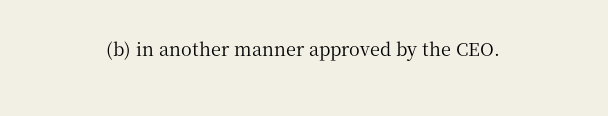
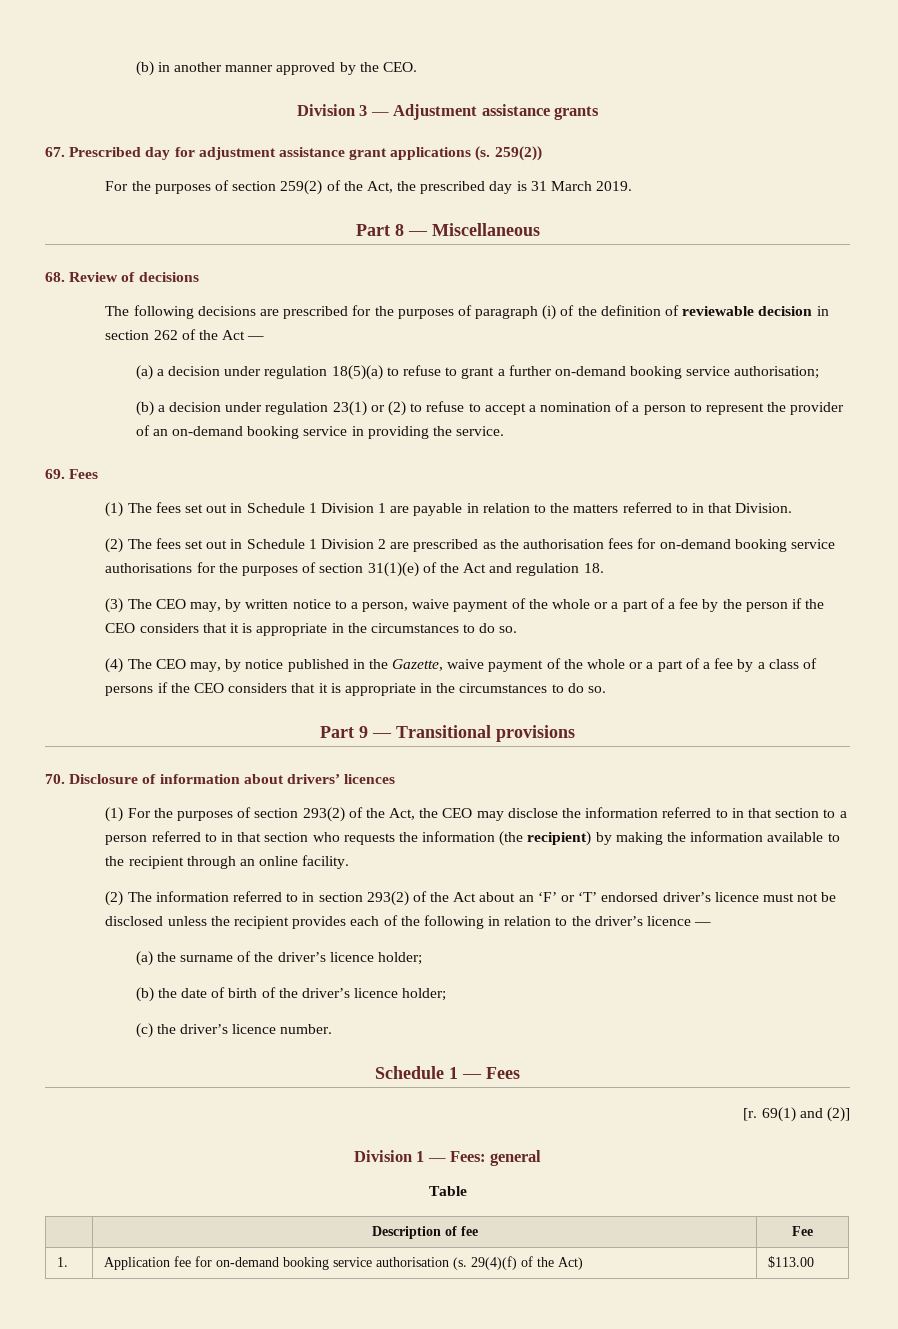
+ Division 3 — Adjustment assistance grants
+ 67. Prescribed day for adjustment assistance grant applications (s. 259(2))
+ For the purposes of section 259(2) of the Act, the prescribed day is 31 March 2019.
+ Part 8 — Miscellaneous
+ 68. Review of decisions
+ The following decisions are prescribed for the purposes of paragraph (i) of the definition of reviewable decision in section 262 of the Act —
+ (a) a decision under regulation 18(5)(a) to refuse to grant a further on-demand booking service authorisation;
+ (b) a decision under regulation 23(1) or (2) to refuse to accept a nomination of a person to represent the provider of an on-demand booking service in providing the service.
+ 69. Fees
+ (1) The fees set out in Schedule 1 Division 1 are payable in relation to the matters referred to in that Division.
+ (2) The fees set out in Schedule 1 Division 2 are prescribed as the authorisation fees for on-demand booking service authorisations for the purposes of section 31(1)(e) of the Act and regulation 18.
+ (3) The CEO may, by written notice to a person, waive payment of the whole or a part of a fee by the person if the CEO considers that it is appropriate in the circumstances to do so.
+ (4) The CEO may, by notice published in the Gazette, waive payment of the whole or a part of a fee by a class of persons if the CEO considers that it is appropriate in the circumstances to do so.
+ Part 9 — Transitional provisions
+ 70. Disclosure of information about drivers’ licences
+ (1) For the purposes of section 293(2) of the Act, the CEO may disclose the information referred to in that section to a person referred to in that section who requests the information (the recipient) by making the information available to the recipient through an online facility.
+ (2) The information referred to in section 293(2) of the Act about an ‘F’ or ‘T’ endorsed driver’s licence must not be disclosed unless the recipient provides each of the following in relation to the driver’s licence —
+ (a) the surname of the driver’s licence holder;
+ (b) the date of birth of the driver’s licence holder;
+ (c) the driver’s licence number.
+ Schedule 1 — Fees
+ [r. 69(1) and (2)]
+ Division 1 — Fees: general
+ Table
+ | Description of fee | Fee
+ 1. | Application fee for on-demand booking service authorisation (s. 29(4)(f) of the Act) | $113.00

